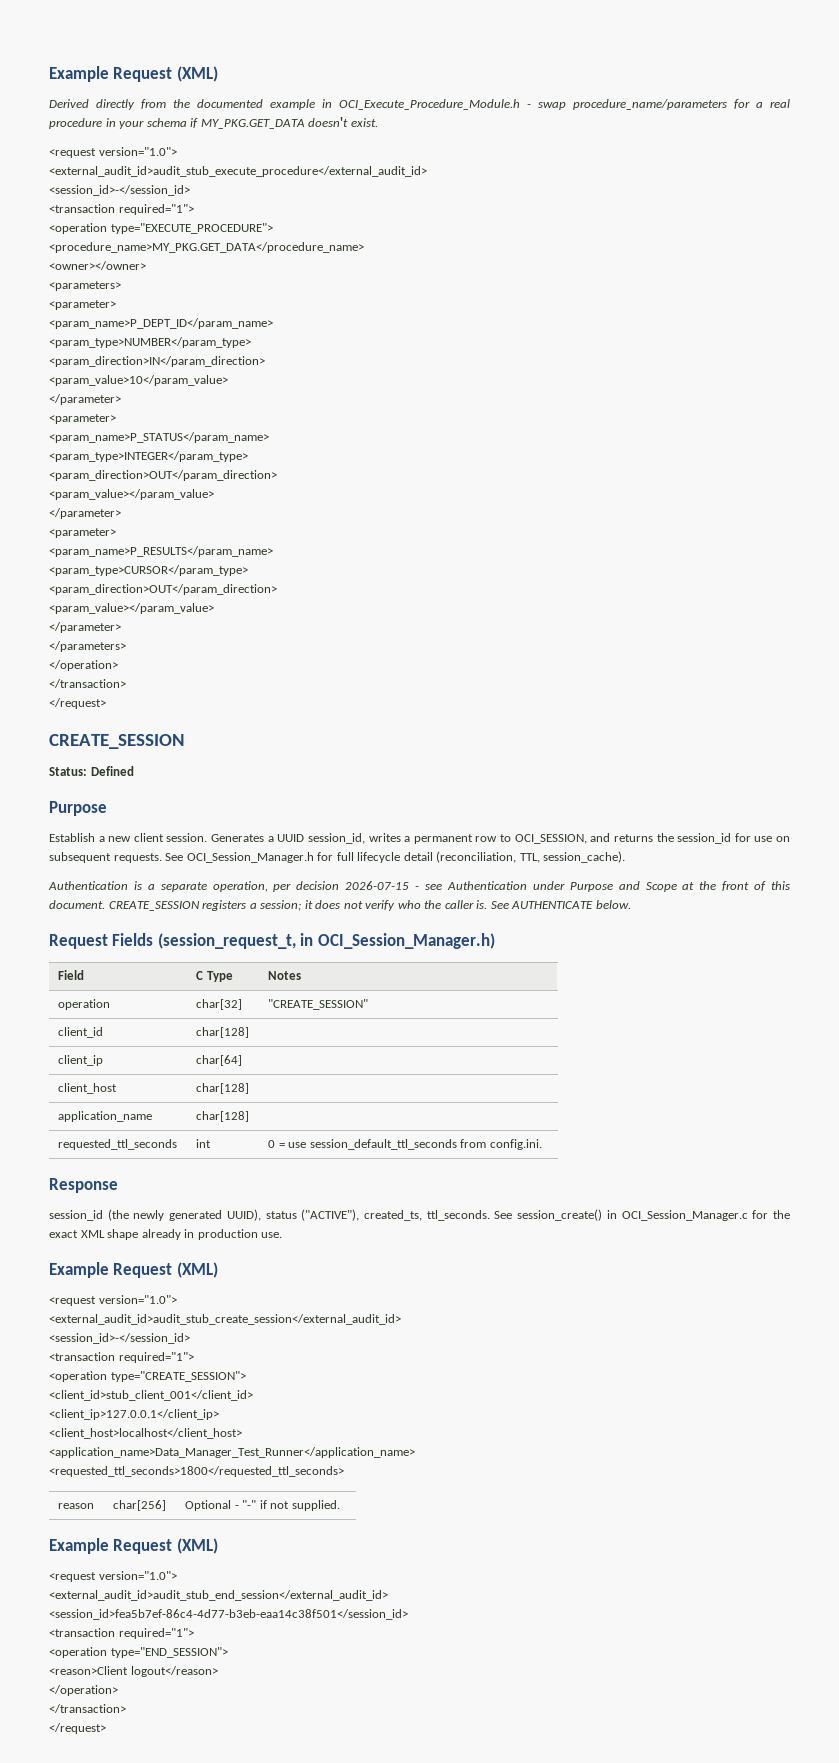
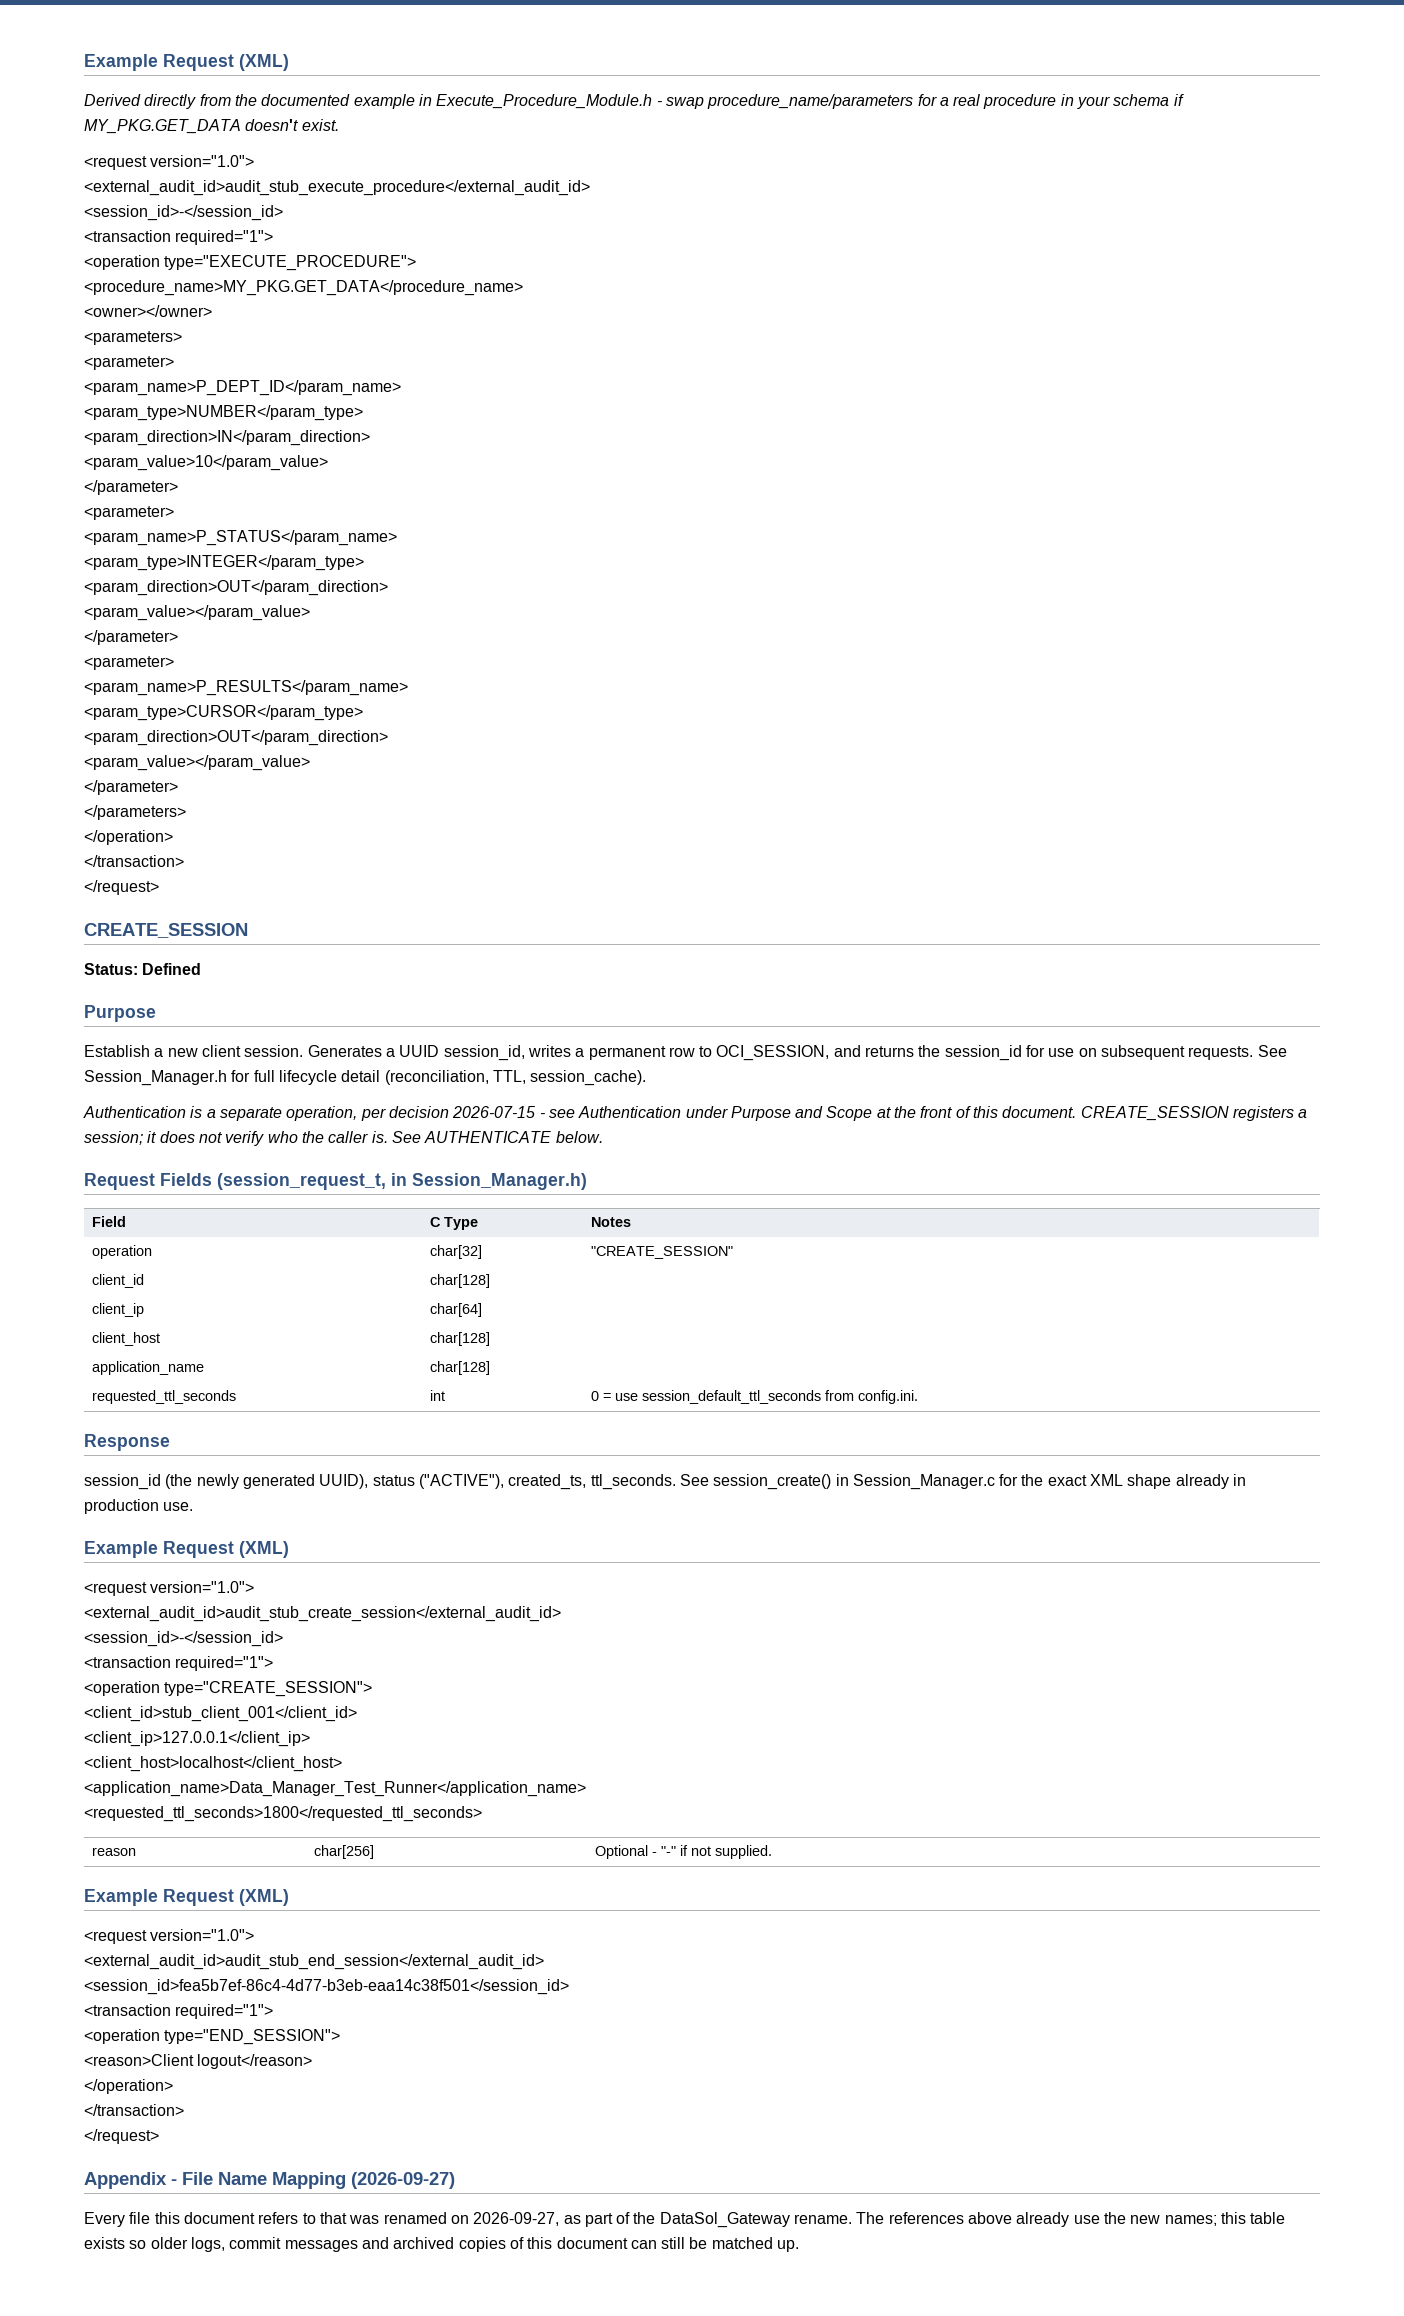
- Derived directly from the documented example in OCI_Execute_Procedure_Module.h - swap procedure_name/parameters for a real procedure in your schema if MY_PKG.GET_DATA doesn't exist.
+ Derived directly from the documented example in Execute_Procedure_Module.h - swap procedure_name/parameters for a real procedure in your schema if MY_PKG.GET_DATA doesn't exist.
- See OCI_Session_Manager.h for full lifecycle detail (reconciliation, TTL, session_cache).
+ See Session_Manager.h for full lifecycle detail (reconciliation, TTL, session_cache).
- Request Fields (session_request_t, in OCI_Session_Manager.h)
+ Request Fields (session_request_t, in Session_Manager.h)
- See session_create() in OCI_Session_Manager.c for the exact XML shape already in production use.
+ See session_create() in Session_Manager.c for the exact XML shape already in production use.
+ Appendix - File Name Mapping (2026-09-27)
+ Every file this document refers to that was renamed on 2026-09-27, as part of the DataSol_Gateway rename. The references above already use the new names; this table exists so older logs, commit messages and archived copies of this document can still be matched up.

